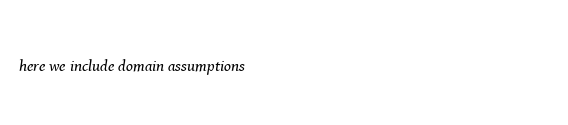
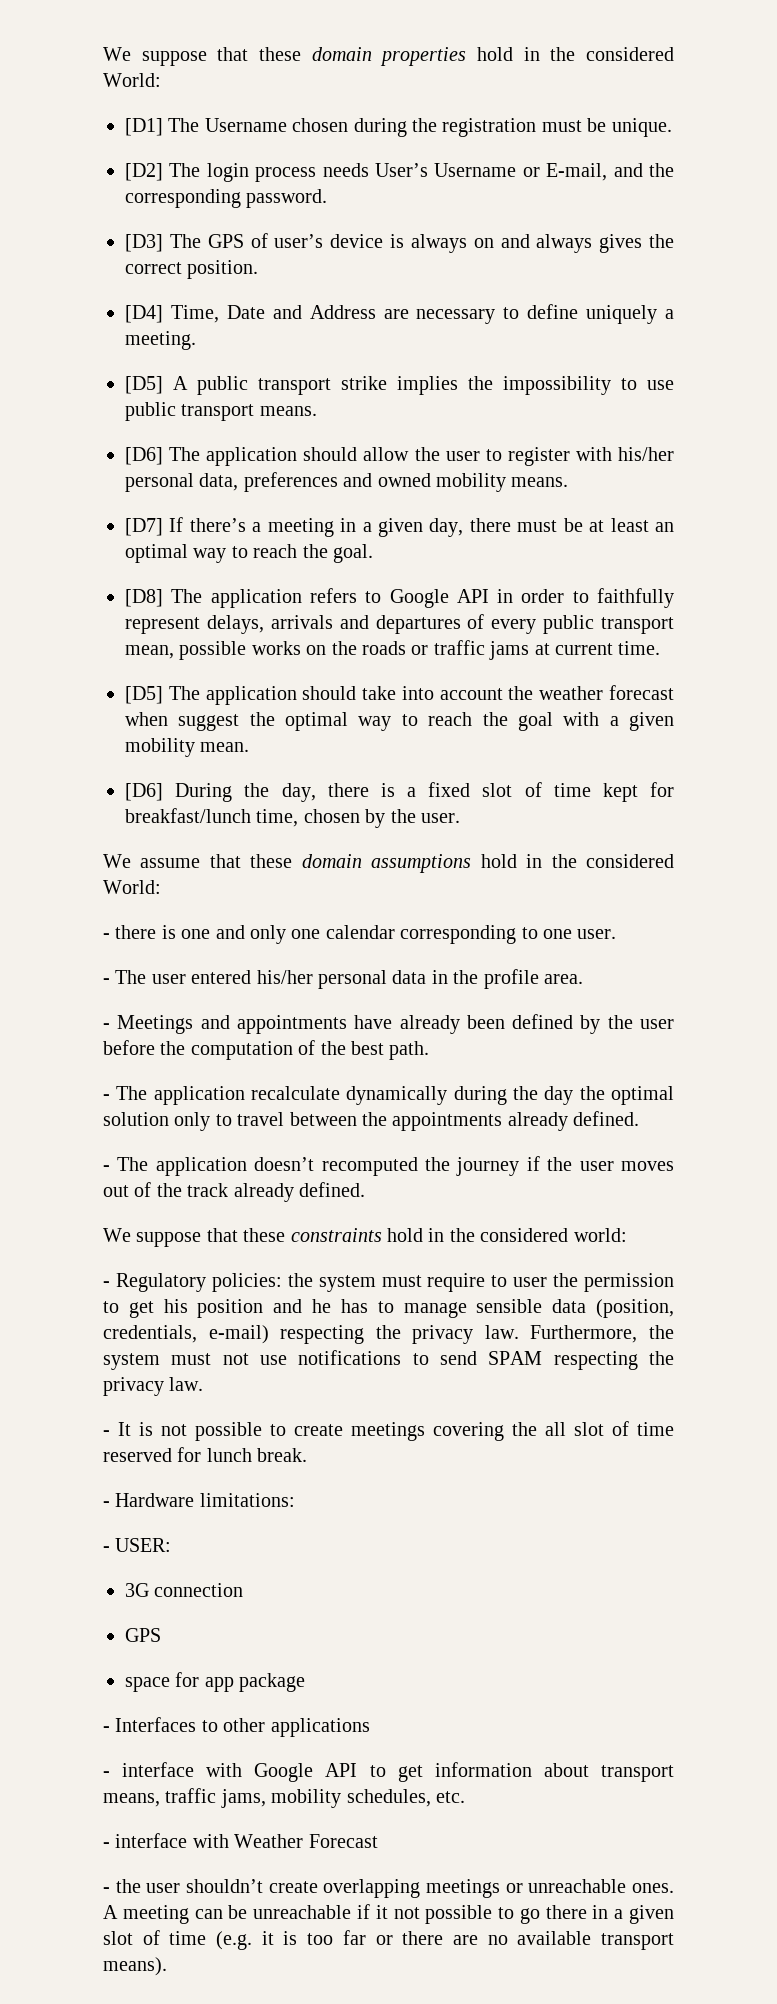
- here we include domain assumptions
+ We suppose that these domain properties hold in the considered World:
+ [D1] The Username chosen during the registration must be unique.
+ [D2] The login process needs User’s Username or E-mail, and the corresponding password.
+ [D3] The GPS of user’s device is always on and always gives the correct position.
+ [D4] Time, Date and Address are necessary to define uniquely a meeting.
+ [D5] A public transport strike implies the impossibility to use public transport means.
+ [D6] The application should allow the user to register with his/her personal data, preferences and owned mobility means.
+ [D7] If there’s a meeting in a given day, there must be at least an optimal way to reach the goal.
+ [D8] The application refers to Google API in order to faithfully represent delays, arrivals and departures of every public transport mean, possible works on the roads or traffic jams at current time.
+ [D5] The application should take into account the weather forecast when suggest the optimal way to reach the goal with a given mobility mean.
+ [D6] During the day, there is a fixed slot of time kept for breakfast/lunch time, chosen by the user.
+ We assume that these domain assumptions hold in the considered World:
+ - there is one and only one calendar corresponding to one user.
+ - The user entered his/her personal data in the profile area.
+ - Meetings and appointments have already been defined by the user before the computation of the best path.
+ - The application recalculate dynamically during the day the optimal solution only to travel between the appointments already defined.
+ - The application doesn’t recomputed the journey if the user moves out of the track already defined.
+ We suppose that these constraints hold in the considered world:
+ - Regulatory policies: the system must require to user the permission to get his position and he has to manage sensible data (position, credentials, e-mail) respecting the privacy law. Furthermore, the system must not use notifications to send SPAM respecting the privacy law.
+ - It is not possible to create meetings covering the all slot of time reserved for lunch break.
+ - Hardware limitations:
+ - USER:
+ 3G connection
+ GPS
+ space for app package
+ - Interfaces to other applications
+ - interface with Google API to get information about transport means, traffic jams, mobility schedules, etc.
+ - interface with Weather Forecast
+ - the user shouldn’t create overlapping meetings or unreachable ones. A meeting can be unreachable if it not possible to go there in a given slot of time (e.g. it is too far or there are no available transport means).

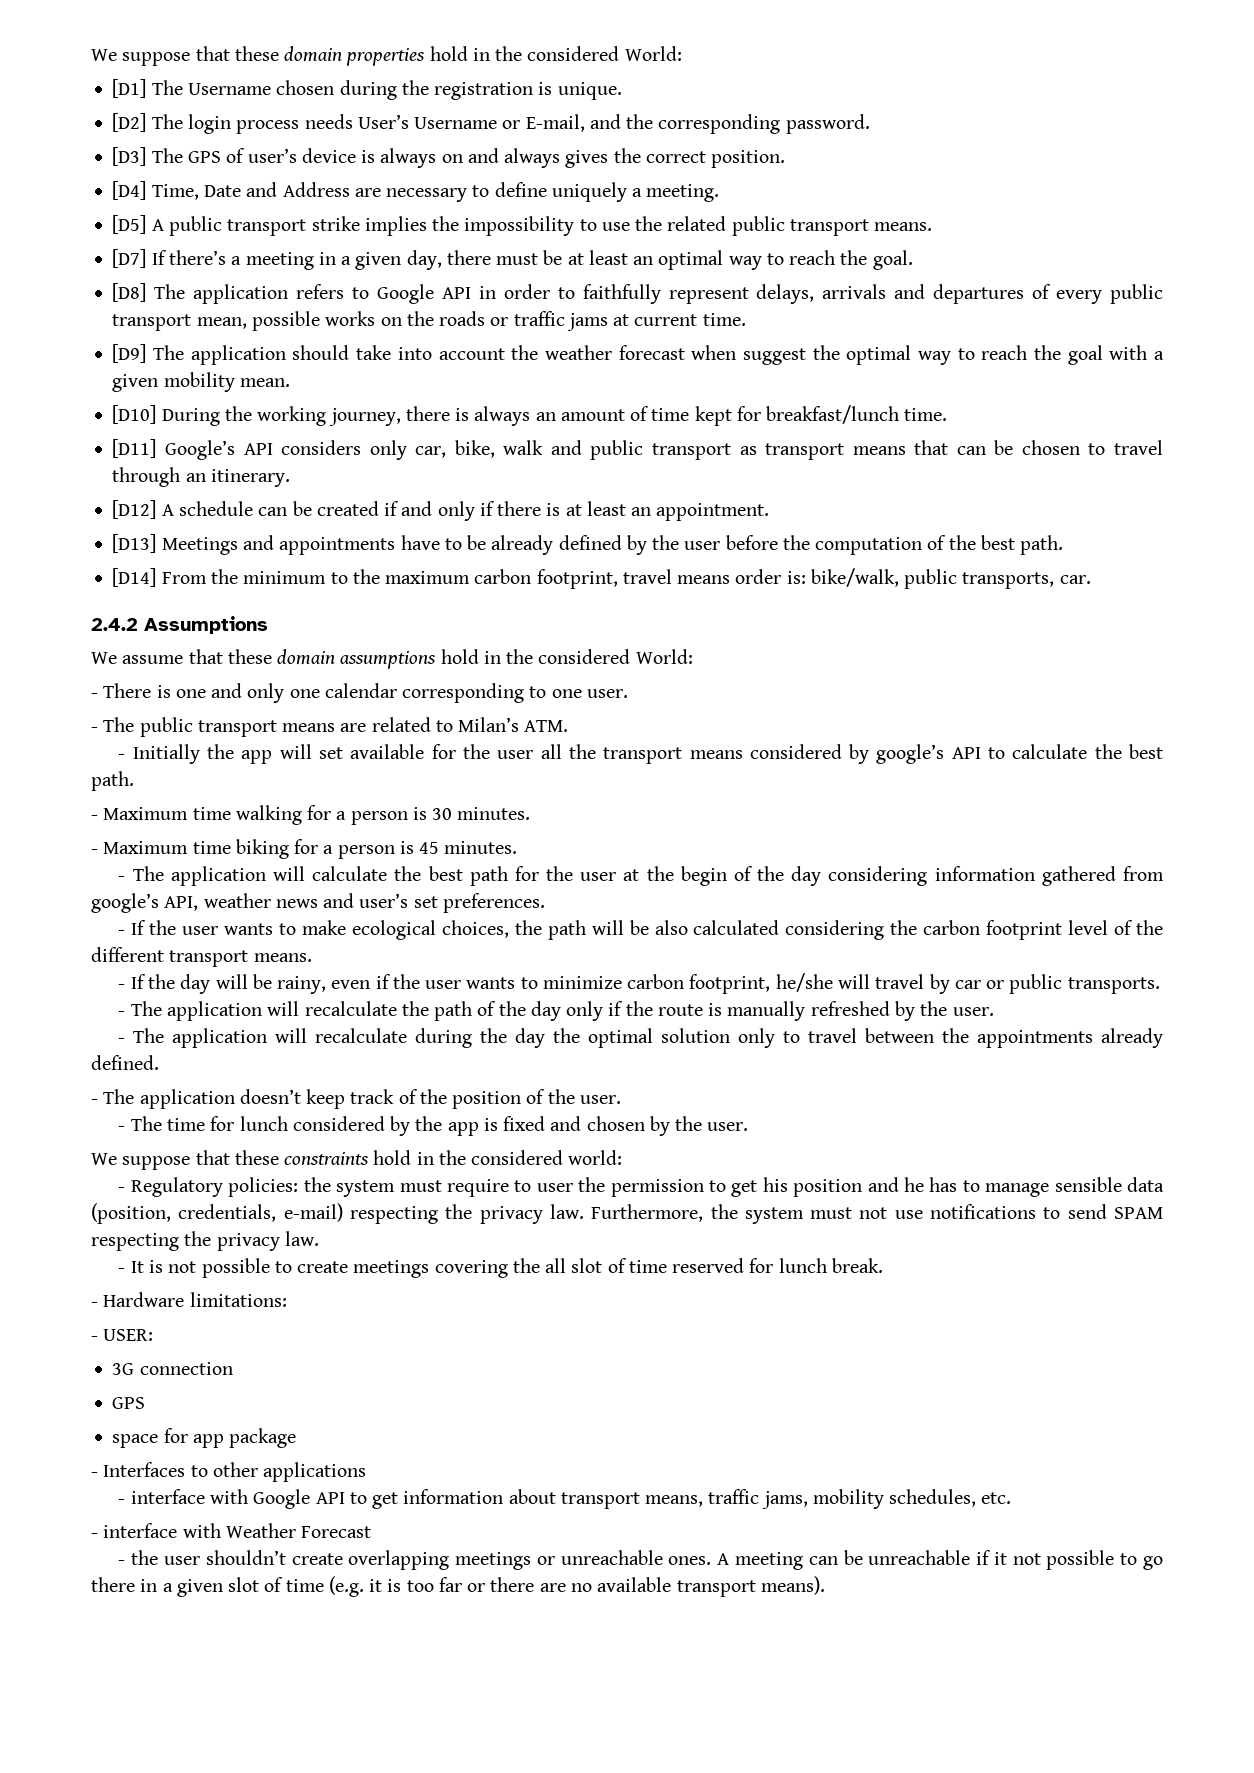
- [D1] The Username chosen during the registration must be unique.
+ [D1] The Username chosen during the registration is unique.
- [D5] A public transport strike implies the impossibility to use public transport means.
+ [D5] A public transport strike implies the impossibility to use the related public transport means.
- [D6] The application should allow the user to register with his/her personal data, preferences and owned mobility means.
- [D5] The application should take into account the weather forecast when suggest the optimal way to reach the goal with a given mobility mean.
+ [D9] The application should take into account the weather forecast when suggest the optimal way to reach the goal with a given mobility mean.
- [D6] During the day, there is a fixed slot of time kept for breakfast/lunch time, chosen by the user.
+ [D10] During the working journey, there is always an amount of time kept for breakfast/lunch time.
+ [D11] Google’s API considers only car, bike, walk and public transport as transport means that can be chosen to travel through an itinerary.
+ [D12] A schedule can be created if and only if there is at least an appointment.
+ [D13] Meetings and appointments have to be already defined by the user before the computation of the best path.
+ [D14] From the minimum to the maximum carbon footprint, travel means order is: bike/walk, public transports, car.
+ 2.4.2 Assumptions
- - there is one and only one calendar corresponding to one user.
+ - There is one and only one calendar corresponding to one user.
- - The user entered his/her personal data in the profile area.
- - Meetings and appointments have already been defined by the user before the computation of the best path.
- - The application recalculate dynamically during the day the optimal solution only to travel between the appointments already defined.
+ - The public transport means are related to Milan’s ATM.
+ - Initially the app will set available for the user all the transport means considered by google’s API to calculate the best path.
+ - Maximum time walking for a person is 30 minutes.
+ - Maximum time biking for a person is 45 minutes.
+ - The application will calculate the best path for the user at the begin of the day considering information gathered from google’s API, weather news and user’s set preferences.
+ - If the user wants to make ecological choices, the path will be also calculated considering the carbon footprint level of the different transport means.
+ - If the day will be rainy, even if the user wants to minimize carbon footprint, he/she will travel by car or public transports.
+ - The application will recalculate the path of the day only if the route is manually refreshed by the user.
+ - The application will recalculate during the day the optimal solution only to travel between the appointments already defined.
- - The application doesn’t recomputed the journey if the user moves out of the track already defined.
+ - The application doesn’t keep track of the position of the user.
+ - The time for lunch considered by the app is fixed and chosen by the user.

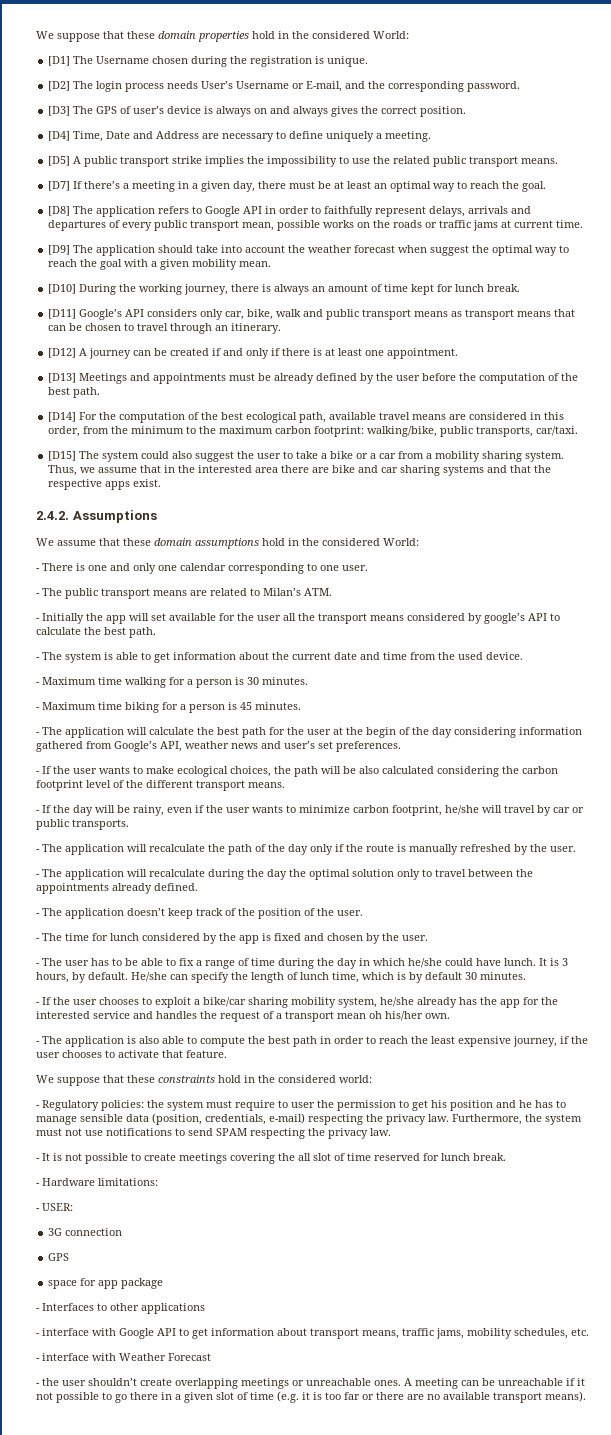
- [D10] During the working journey, there is always an amount of time kept for breakfast/lunch time.
+ [D10] During the working journey, there is always an amount of time kept for lunch break.
- [D11] Google’s API considers only car, bike, walk and public transport as transport means that can be chosen to travel through an itinerary.
+ [D11] Google’s API considers only car, bike, walk and public transport means as transport means that can be chosen to travel through an itinerary.
- [D12] A schedule can be created if and only if there is at least an appointment.
+ [D12] A journey can be created if and only if there is at least one appointment.
- [D13] Meetings and appointments have to be already defined by the user before the computation of the best path.
+ [D13] Meetings and appointments must be already defined by the user before the computation of the best path.
- [D14] From the minimum to the maximum carbon footprint, travel means order is: bike/walk, public transports, car.
- 2.4.2 Assumptions
+ [D14] For the computation of the best ecological path, available travel means are considered in this order, from the minimum to the maximum carbon footprint: walking/bike, public transports, car/taxi.
+ [D15] The system could also suggest the user to take a bike or a car from a mobility sharing system. Thus, we assume that in the interested area there are bike and car sharing systems and that the respective apps exist.
+ 2.4.2. Assumptions
+ - The system is able to get information about the current date and time from the used device.
- - The application will calculate the best path for the user at the begin of the day considering information gathered from google’s API, weather news and user’s set preferences.
+ - The application will calculate the best path for the user at the begin of the day considering information gathered from Google’s API, weather news and user’s set preferences.
+ - The user has to be able to fix a range of time during the day in which he/she could have lunch. It is 3 hours, by default. He/she can specify the length of lunch time, which is by default 30 minutes.
+ - If the user chooses to exploit a bike/car sharing mobility system, he/she already has the app for the interested service and handles the request of a transport mean oh his/her own.
+ - The application is also able to compute the best path in order to reach the least expensive journey, if the user chooses to activate that feature.

